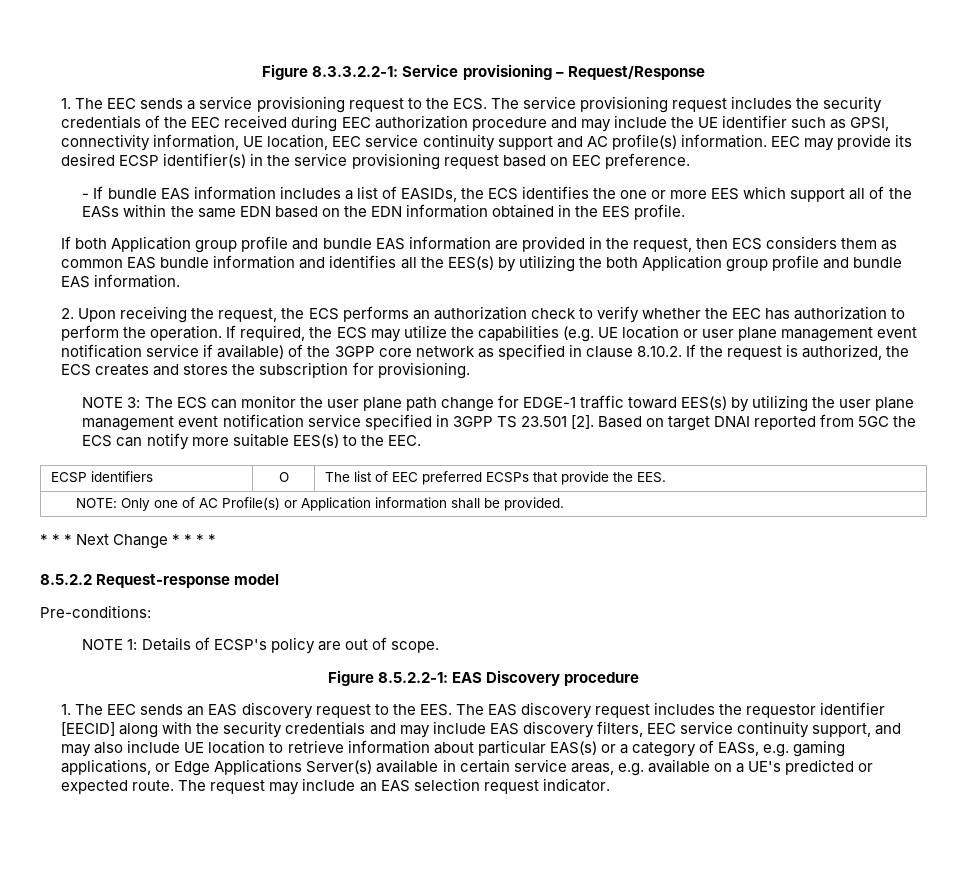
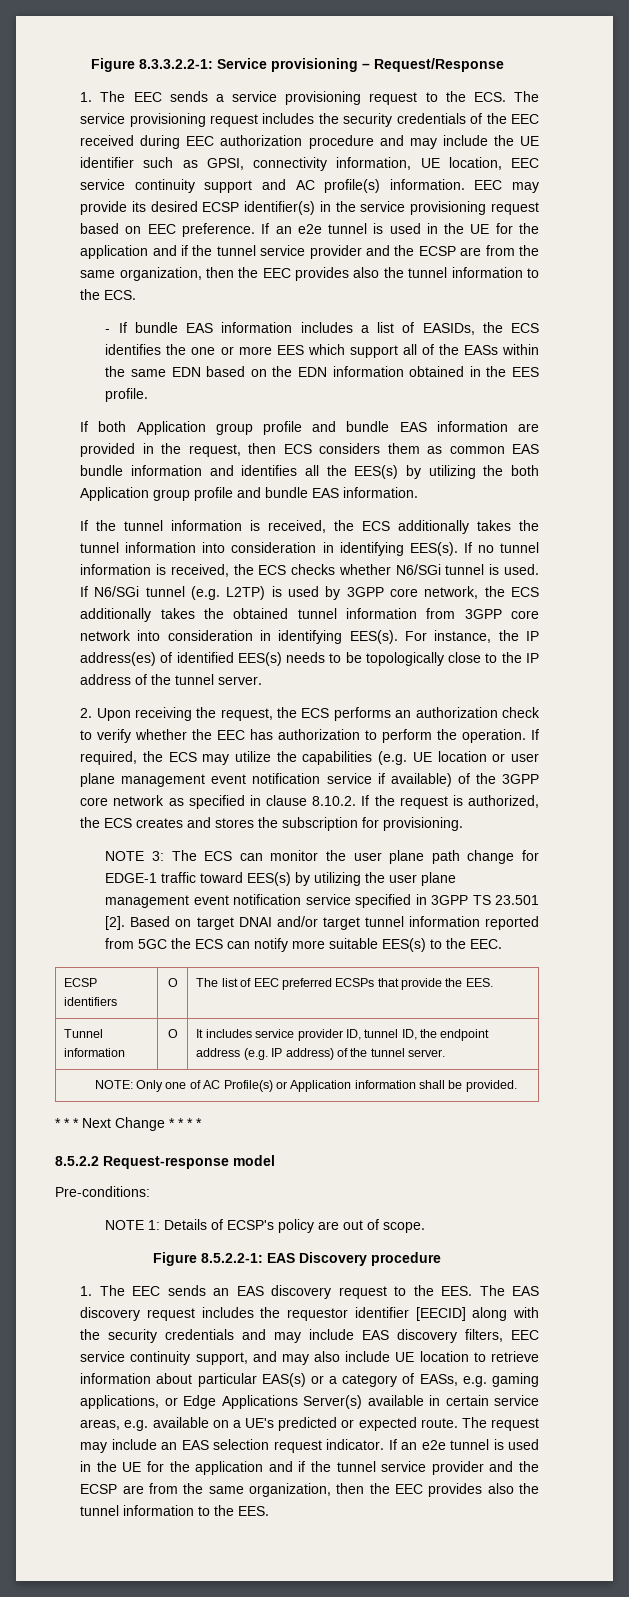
+ If an e2e tunnel is used in the UE for the application and if the tunnel service provider and the ECSP are from the same organization, then the EEC provides also the tunnel information to the ECS.
+ If the tunnel information is received, the ECS additionally takes the tunnel information into consideration in identifying EES(s). If no tunnel information is received, the ECS checks whether N6/SGi tunnel is used. If N6/SGi tunnel (e.g. L2TP) is used by 3GPP core network, the ECS additionally takes the obtained tunnel information from 3GPP core network into consideration in identifying EES(s). For instance, the IP address(es) of identified EES(s) needs to be topologically close to the IP address of the tunnel server.
- Based on target DNAI reported from 5GC the ECS can notify more suitable EES(s) to the EEC.
+ Based on target DNAI and/or target tunnel information reported from 5GC the ECS can notify more suitable EES(s) to the EEC.
+ Tunnel information | O | It includes service provider ID, tunnel ID, the endpoint address (e.g. IP address) of the tunnel server.
+ If an e2e tunnel is used in the UE for the application and if the tunnel service provider and the ECSP are from the same organization, then the EEC provides also the tunnel information to the EES.

